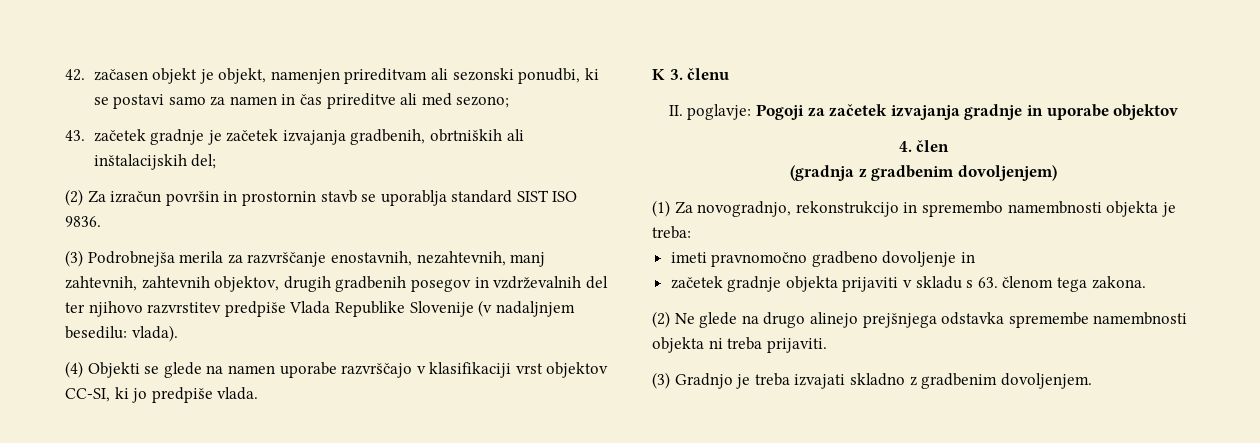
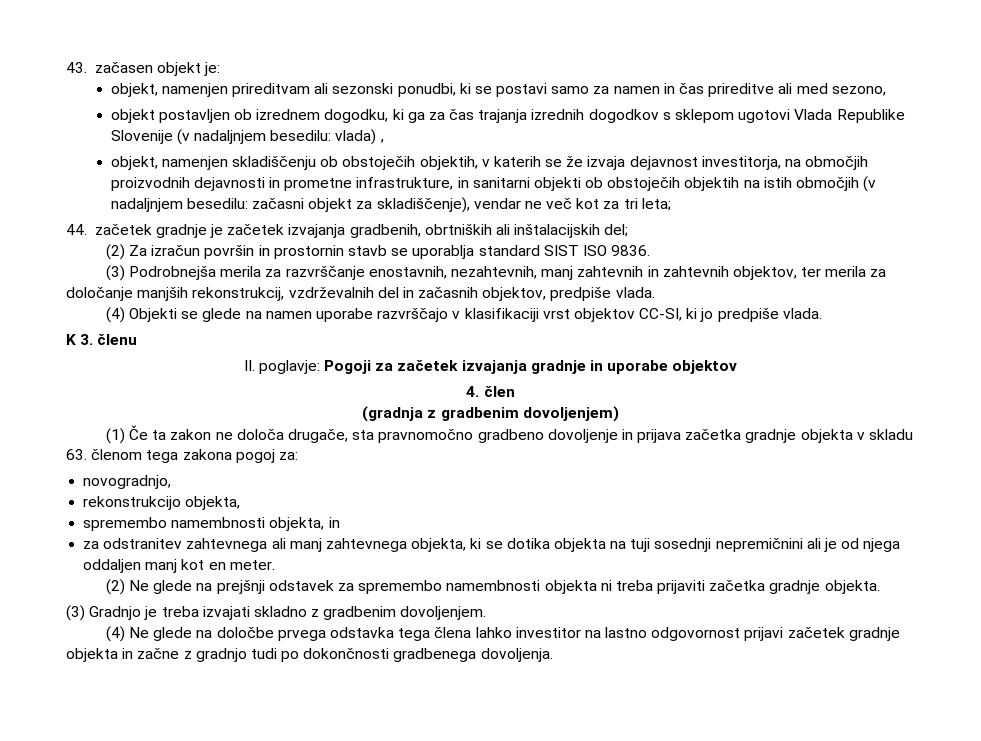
- 42. začasen objekt je objekt, namenjen prireditvam ali sezonski ponudbi, ki se postavi samo za namen in čas prireditve ali med sezono;
- 43. začetek gradnje je začetek izvajanja gradbenih, obrtniških ali inštalacijskih del;
+ 43. začasen objekt je:
+ objekt, namenjen prireditvam ali sezonski ponudbi, ki se postavi samo za namen in čas prireditve ali med sezono,
+ objekt postavljen ob izrednem dogodku, ki ga za čas trajanja izrednih dogodkov s sklepom ugotovi Vlada Republike Slovenije (v nadaljnjem besedilu: vlada) ,
+ objekt, namenjen skladiščenju ob obstoječih objektih, v katerih se že izvaja dejavnost investitorja, na območjih proizvodnih dejavnosti in prometne infrastrukture, in sanitarni objekti ob obstoječih objektih na istih območjih (v nadaljnjem besedilu: začasni objekt za skladiščenje), vendar ne več kot za tri leta;
+ 44. začetek gradnje je začetek izvajanja gradbenih, obrtniških ali inštalacijskih del;
- (3) Podrobnejša merila za razvrščanje enostavnih, nezahtevnih, manj zahtevnih, zahtevnih objektov, drugih gradbenih posegov in vzdrževalnih del ter njihovo razvrstitev predpiše Vlada Republike Slovenije (v nadaljnjem besedilu: vlada).
+ (3) Podrobnejša merila za razvrščanje enostavnih, nezahtevnih, manj zahtevnih in zahtevnih objektov, ter merila za določanje manjših rekonstrukcij, vzdrževalnih del in začasnih objektov, predpiše vlada.
- (1) Za novogradnjo, rekonstrukcijo in spremembo namembnosti objekta je treba:
- imeti pravnomočno gradbeno dovoljenje in
- začetek gradnje objekta prijaviti v skladu s 63. členom tega zakona.
- (2) Ne glede na drugo alinejo prejšnjega odstavka spremembe namembnosti objekta ni treba prijaviti.
+ (1) Če ta zakon ne določa drugače, sta pravnomočno gradbeno dovoljenje in prijava začetka gradnje objekta v skladu 63. členom tega zakona pogoj za:
+ novogradnjo,
+ rekonstrukcijo objekta,
+ spremembo namembnosti objekta, in
+ za odstranitev zahtevnega ali manj zahtevnega objekta, ki se dotika objekta na tuji sosednji nepremičnini ali je od njega oddaljen manj kot en meter.
+ (2) Ne glede na prejšnji odstavek za spremembo namembnosti objekta ni treba prijaviti začetka gradnje objekta.
+ (4) Ne glede na določbe prvega odstavka tega člena lahko investitor na lastno odgovornost prijavi začetek gradnje objekta in začne z gradnjo tudi po dokončnosti gradbenega dovoljenja.

